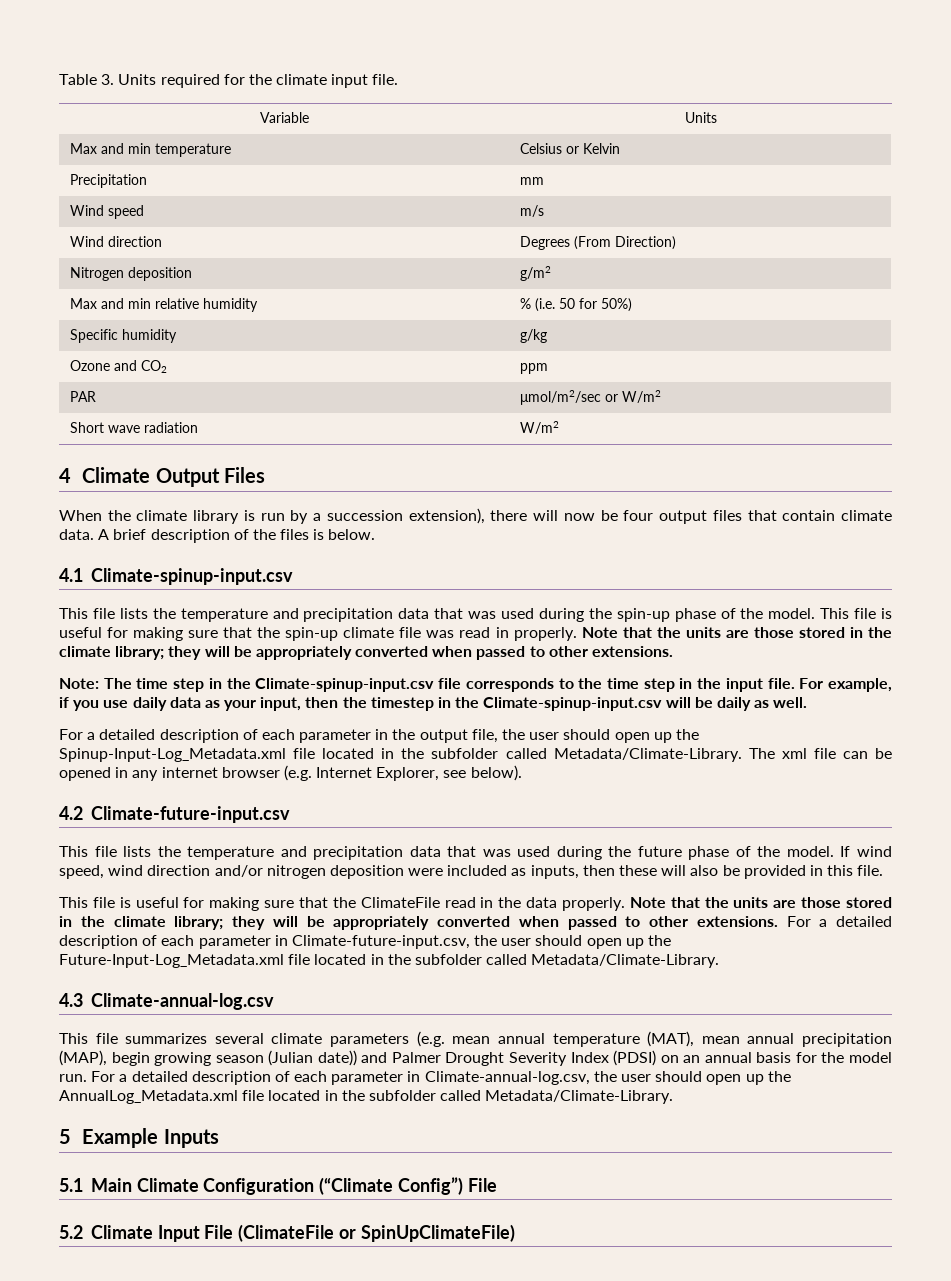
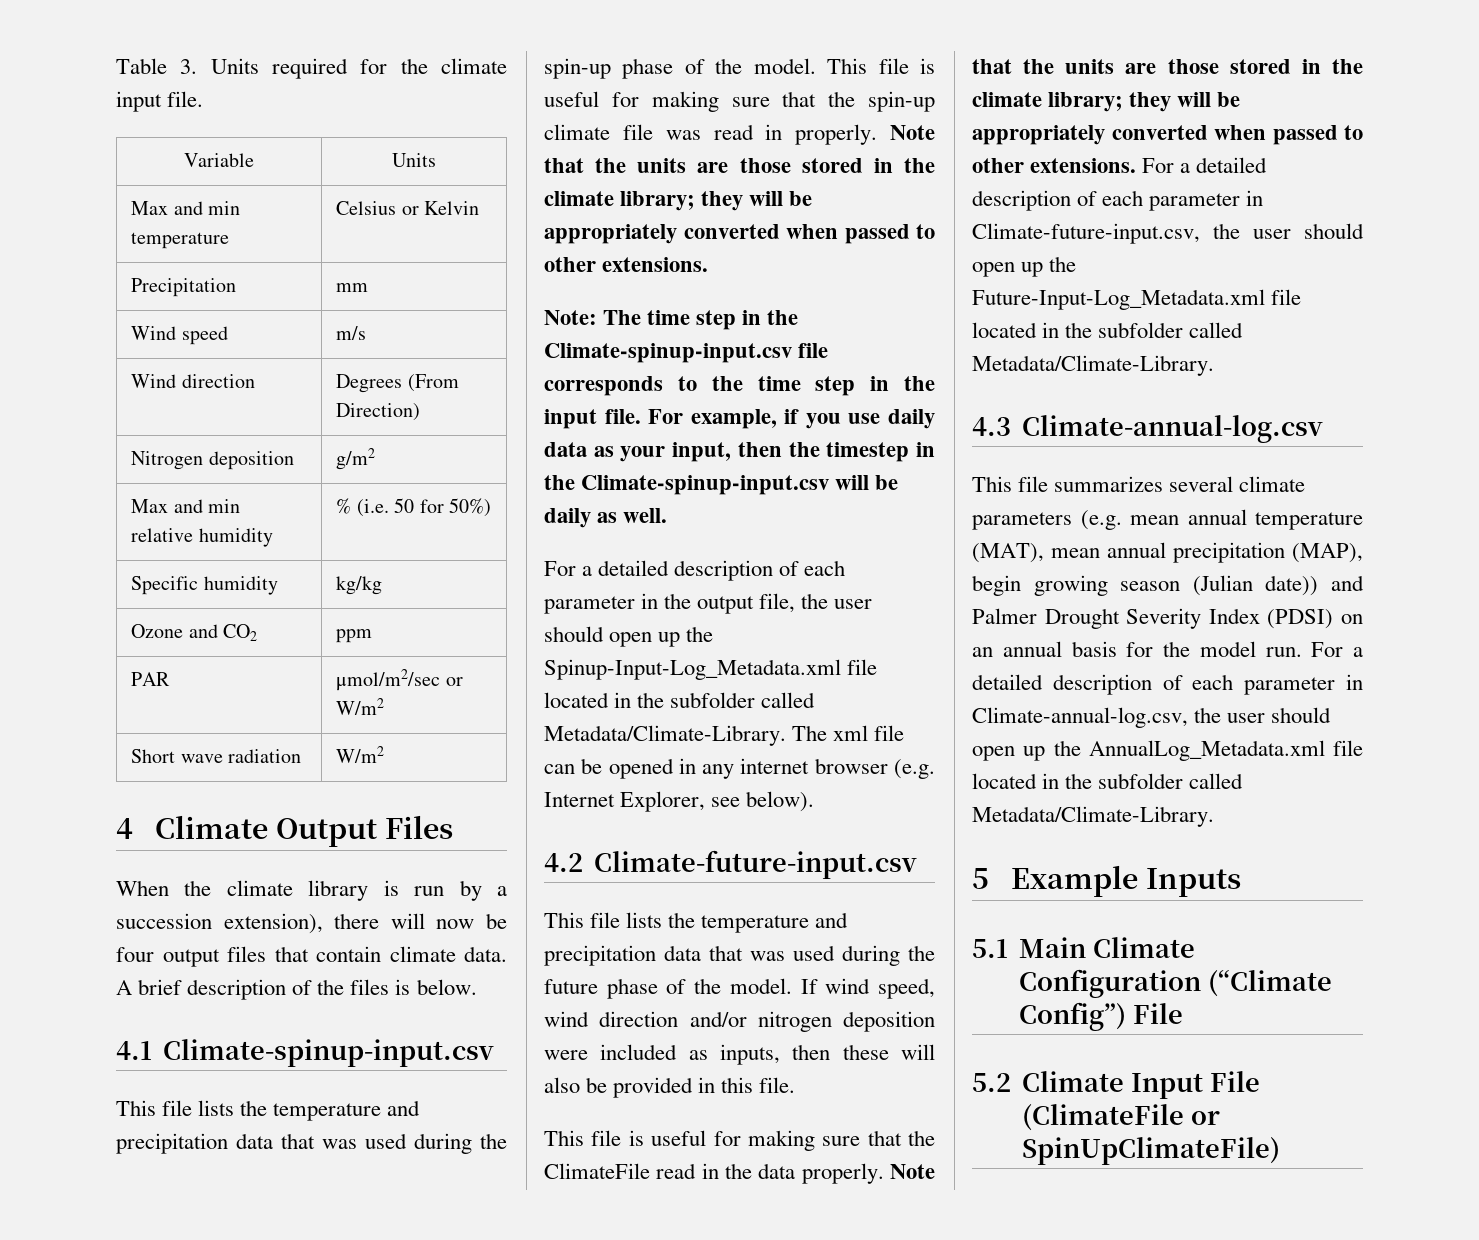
- Specific humidity | g/kg
+ Specific humidity | kg/kg

